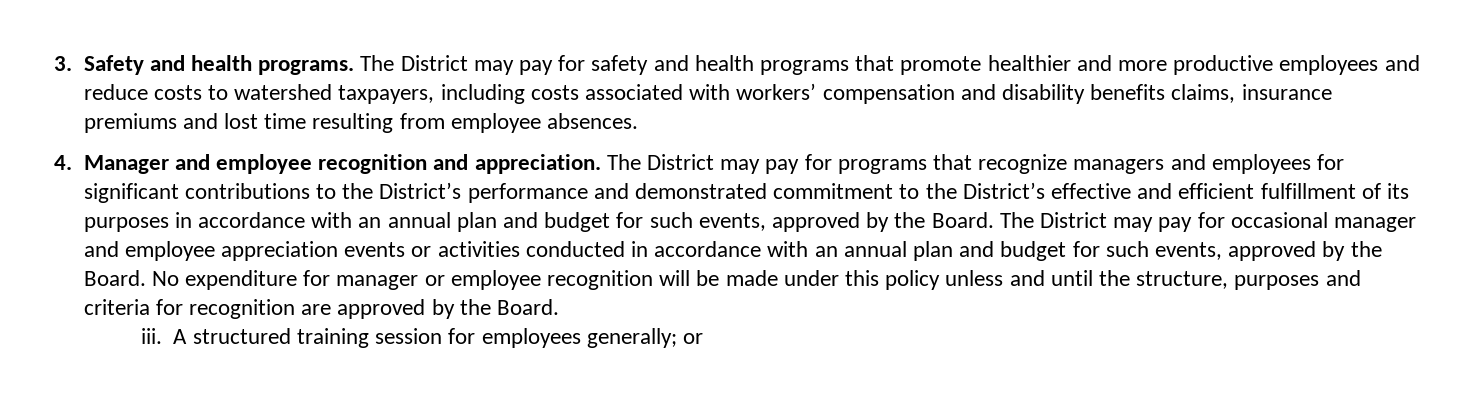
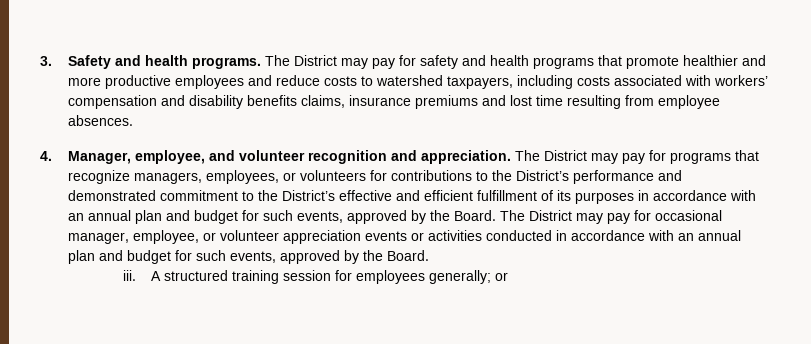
- 4. Manager and employee recognition and appreciation.
+ 4. Manager, employee, and volunteer recognition and appreciation.
- The District may pay for programs that recognize managers and employees for significant contributions to the District’s performance and demonstrated commitment to the District’s effective and efficient fulfillment of its purposes in accordance with an annual plan and budget for such events, approved by the Board.
+ The District may pay for programs that recognize managers, employees, or volunteers for contributions to the District’s performance and demonstrated commitment to the District’s effective and efficient fulfillment of its purposes in accordance with an annual plan and budget for such events, approved by the Board.
- The District may pay for occasional manager and employee appreciation events or activities conducted in accordance with an annual plan and budget for such events, approved by the Board. No expenditure for manager or employee recognition will be made under this policy unless and until the structure, purposes and criteria for recognition are approved by the Board.
+ The District may pay for occasional manager, employee, or volunteer appreciation events or activities conducted in accordance with an annual plan and budget for such events, approved by the Board.

